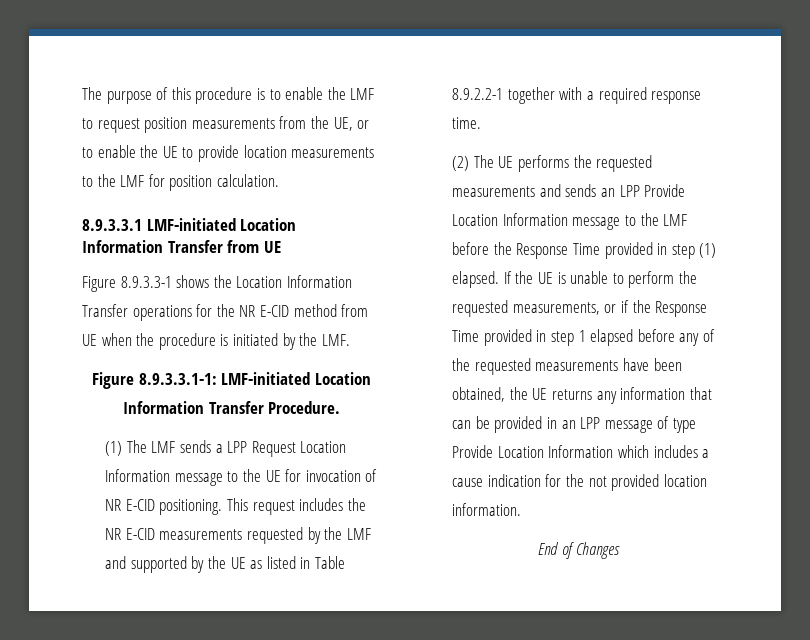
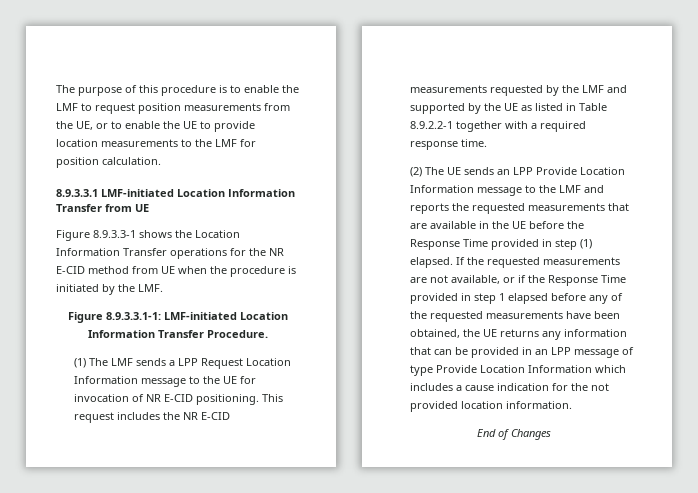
- (2) The UE performs the requested measurements and sends an LPP Provide Location Information message to the LMF before the Response Time provided in step (1) elapsed.
+ (2) The UE sends an LPP Provide Location Information message to the LMF and reports the requested measurements that are available in the UE before the Response Time provided in step (1) elapsed.
- If the UE is unable to perform the requested measurements, or if the Response Time provided in step 1 elapsed before any of the requested measurements have been obtained, the UE returns any information that can be provided in an LPP message of type Provide Location Information which includes a cause indication for the not provided location information.
+ If the requested measurements are not available, or if the Response Time provided in step 1 elapsed before any of the requested measurements have been obtained, the UE returns any information that can be provided in an LPP message of type Provide Location Information which includes a cause indication for the not provided location information.

